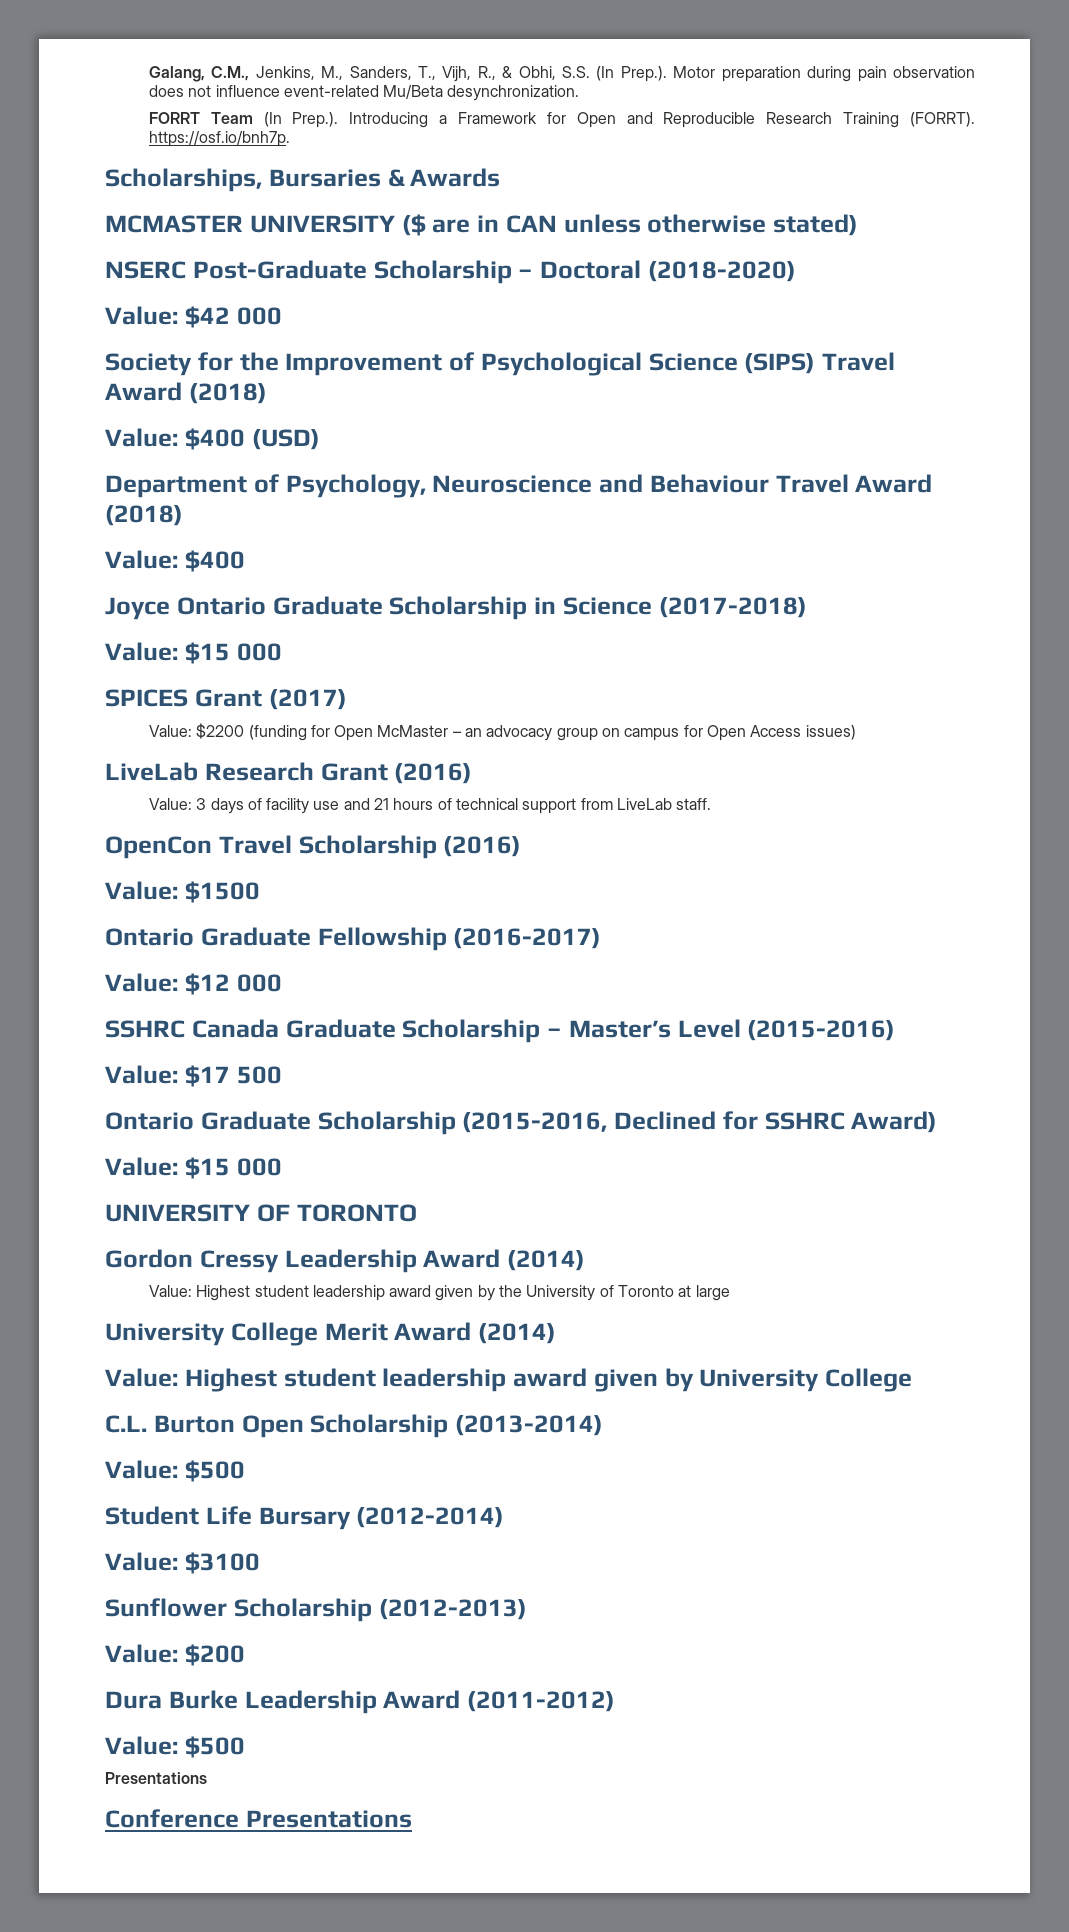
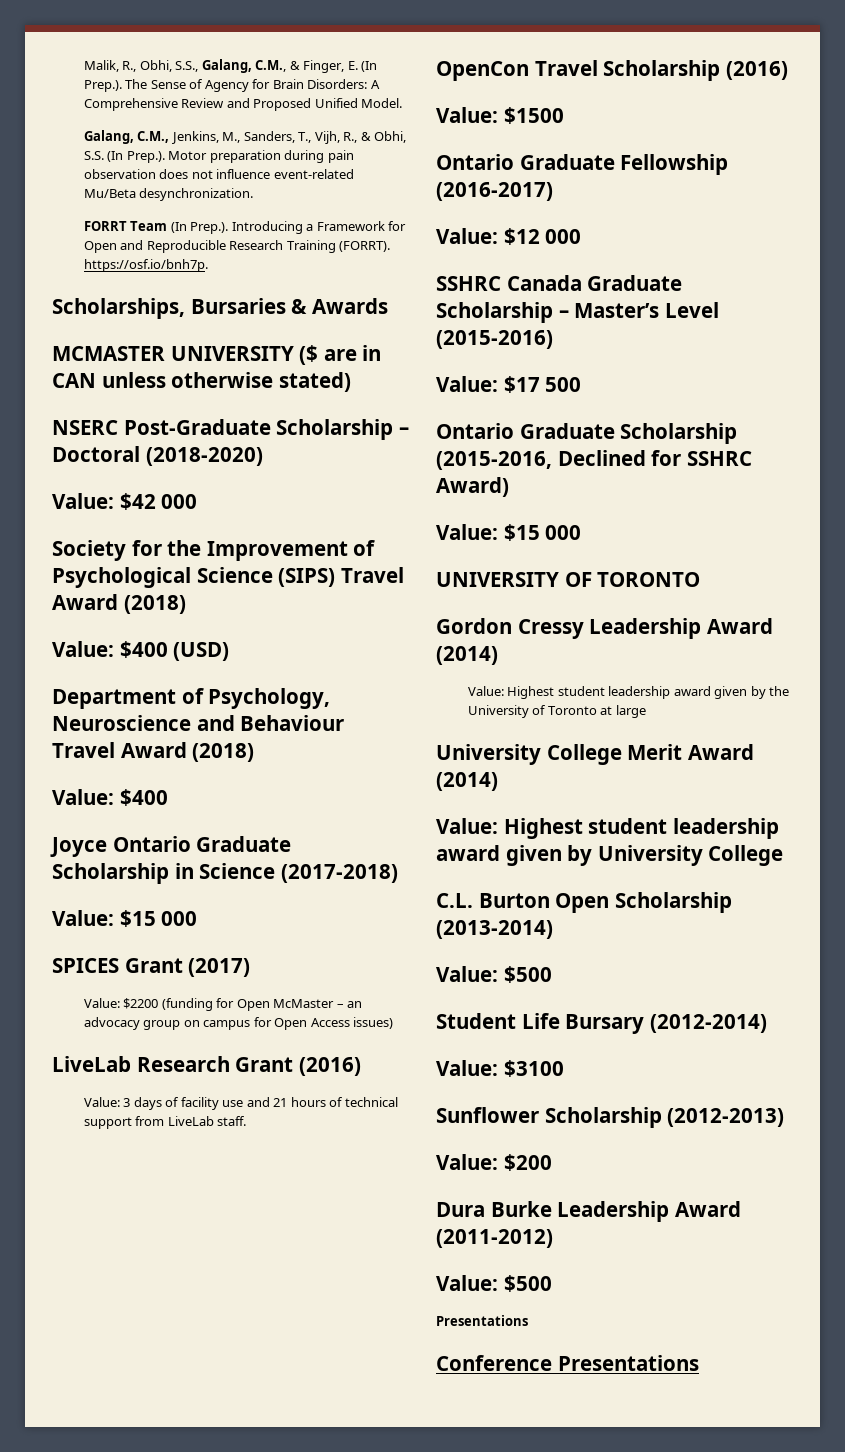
+ Malik, R., Obhi, S.S., Galang, C.M., & Finger, E. (In Prep.). The Sense of Agency for Brain Disorders: A Comprehensive Review and Proposed Unified Model.

